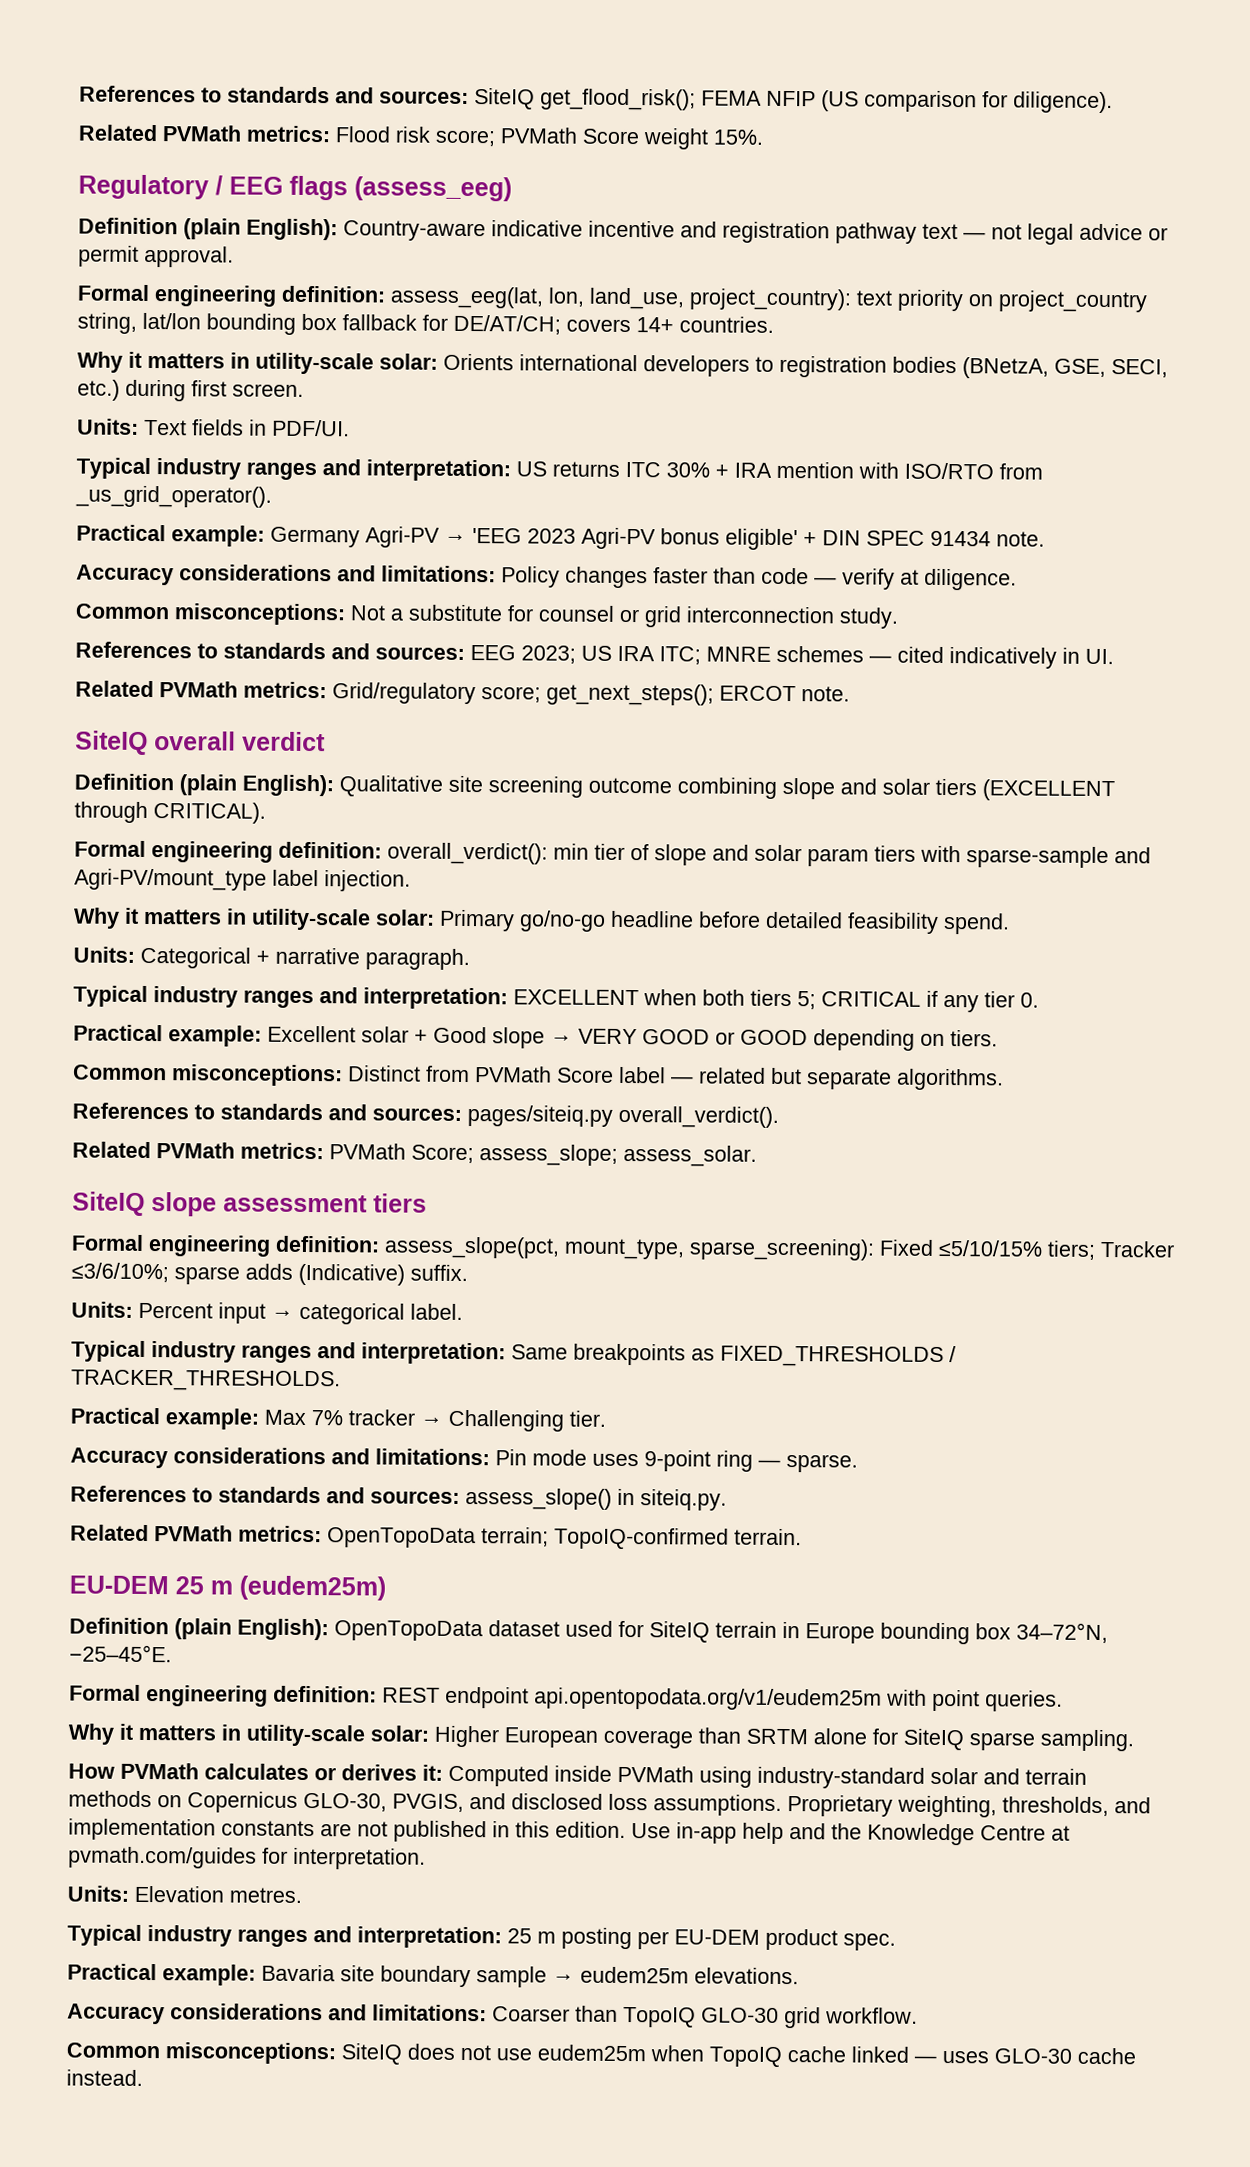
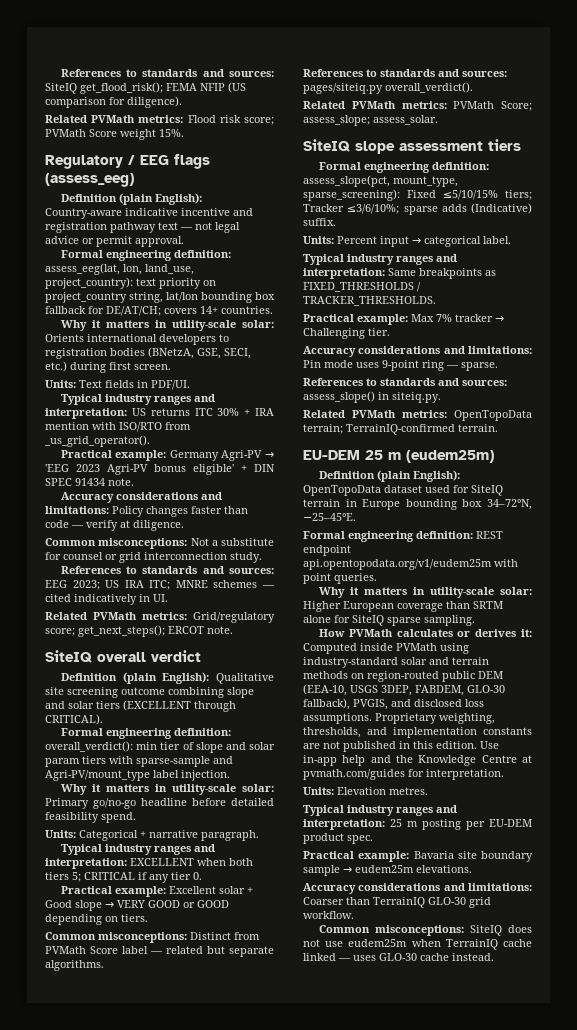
- Related PVMath metrics: OpenTopoData terrain; TopoIQ-confirmed terrain.
+ Related PVMath metrics: OpenTopoData terrain; TerrainIQ-confirmed terrain.
- How PVMath calculates or derives it: Computed inside PVMath using industry-standard solar and terrain methods on Copernicus GLO-30, PVGIS, and disclosed loss assumptions.
+ How PVMath calculates or derives it: Computed inside PVMath using industry-standard solar and terrain methods on region-routed public DEM (EEA-10, USGS 3DEP, FABDEM, GLO-30 fallback), PVGIS, and disclosed loss assumptions.
- Accuracy considerations and limitations: Coarser than TopoIQ GLO-30 grid workflow.
+ Accuracy considerations and limitations: Coarser than TerrainIQ GLO-30 grid workflow.
- Common misconceptions: SiteIQ does not use eudem25m when TopoIQ cache linked — uses GLO-30 cache instead.
+ Common misconceptions: SiteIQ does not use eudem25m when TerrainIQ cache linked — uses GLO-30 cache instead.

